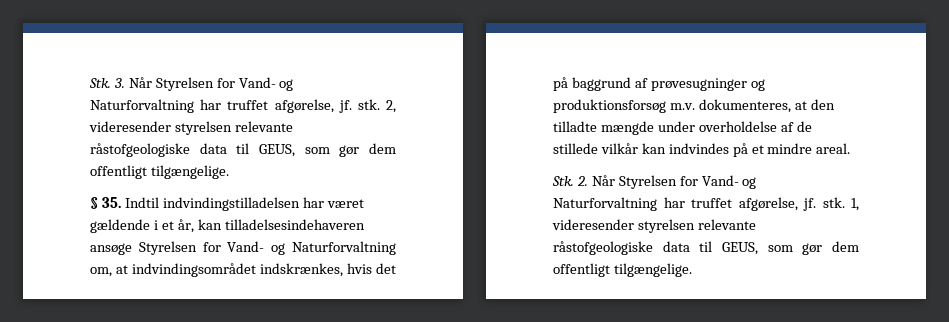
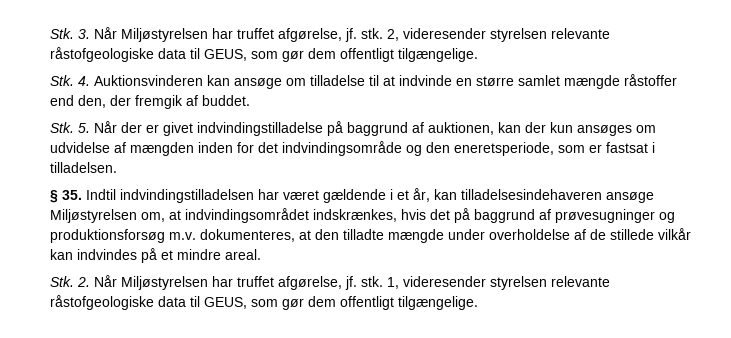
- Stk. 3. Når Styrelsen for Vand- og Naturforvaltning har truffet afgørelse, jf. stk.
+ Stk. 3. Når Miljøstyrelsen har truffet afgørelse, jf. stk.
+ Stk. 4. Auktionsvinderen kan ansøge om tilladelse til at indvinde en større samlet mængde råstoffer end den, der fremgik af buddet.
+ Stk. 5. Når der er givet indvindingstilladelse på baggrund af auktionen, kan der kun ansøges om udvidelse af mængden inden for det indvindingsområde og den eneretsperiode, som er fastsat i tilladelsen.
- § 35. Indtil indvindingstilladelsen har været gældende i et år, kan tilladelsesindehaveren ansøge Styrelsen for Vand- og Naturforvaltning om, at indvindingsområdet indskrænkes, hvis det på baggrund af prøvesugninger og produktionsforsøg m.v. dokumenteres, at den tilladte mængde under overholdelse af de stillede vilkår kan indvindes på et mindre areal.
+ § 35. Indtil indvindingstilladelsen har været gældende i et år, kan tilladelsesindehaveren ansøge Miljøstyrelsen om, at indvindingsområdet indskrænkes, hvis det på baggrund af prøvesugninger og produktionsforsøg m.v. dokumenteres, at den tilladte mængde under overholdelse af de stillede vilkår kan indvindes på et mindre areal.
- Stk. 2. Når Styrelsen for Vand- og Naturforvaltning har truffet afgørelse, jf. stk.
+ Stk. 2. Når Miljøstyrelsen har truffet afgørelse, jf. stk.

